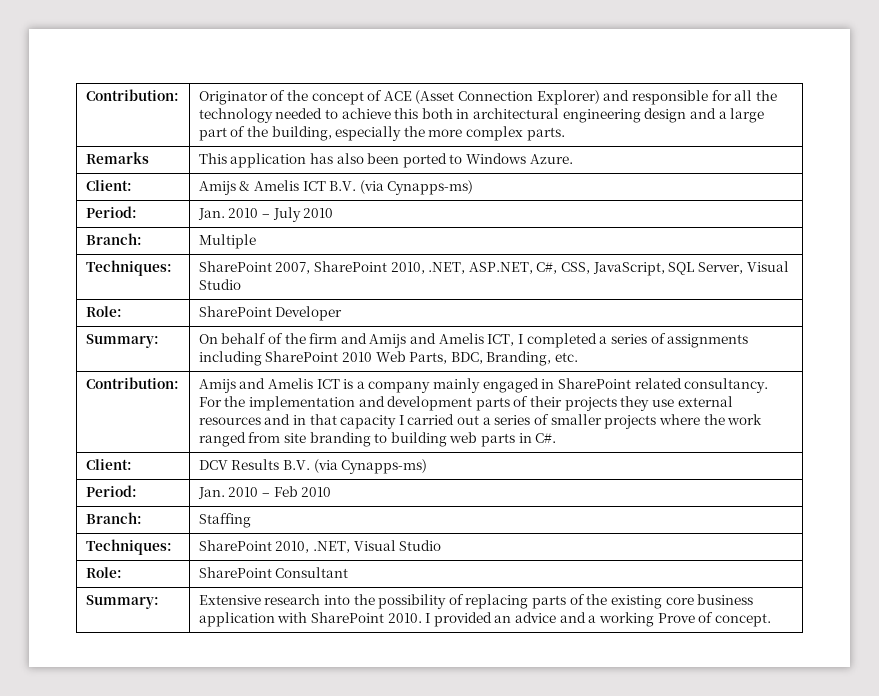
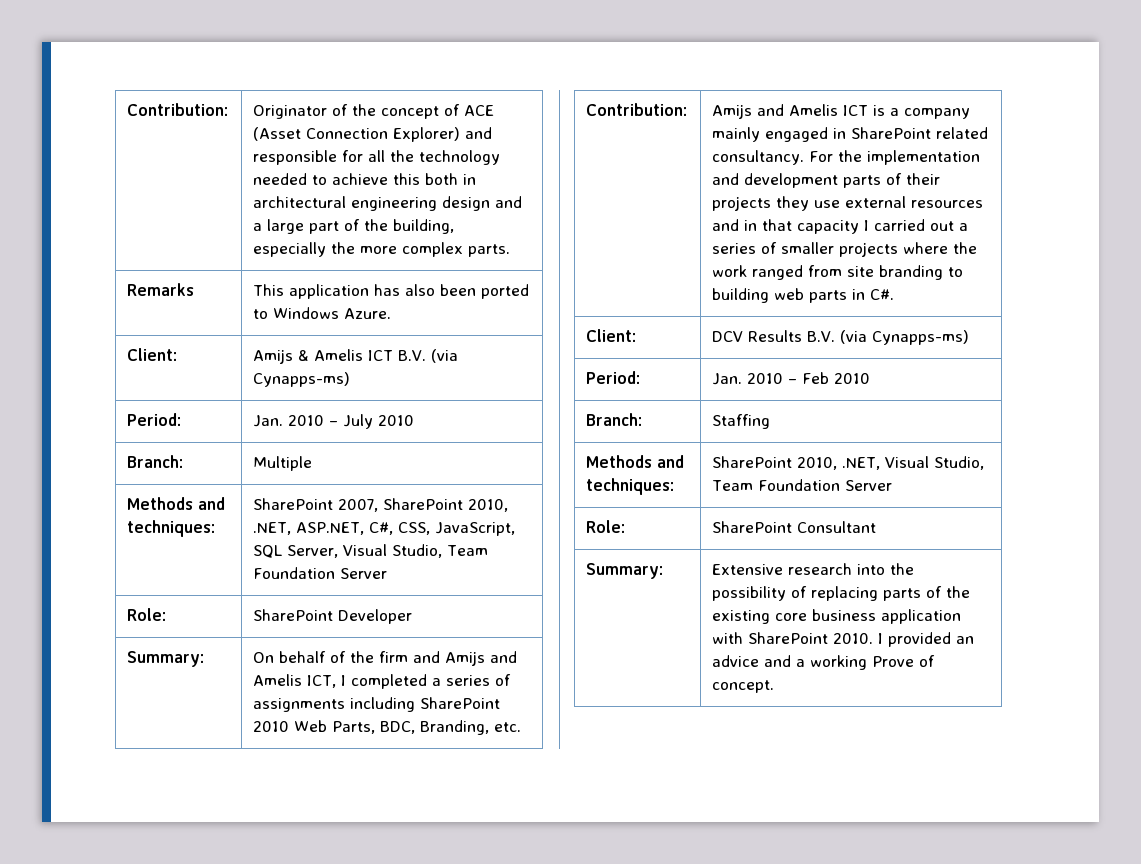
- Techniques: | SharePoint 2007, SharePoint 2010, .NET, ASP.NET, C#, CSS, JavaScript, SQL Server, Visual Studio
+ Methods and techniques: | SharePoint 2007, SharePoint 2010, .NET, ASP.NET, C#, CSS, JavaScript, SQL Server, Visual Studio, Team Foundation Server
- Techniques: | SharePoint 2010, .NET, Visual Studio
+ Methods and techniques: | SharePoint 2010, .NET, Visual Studio, Team Foundation Server

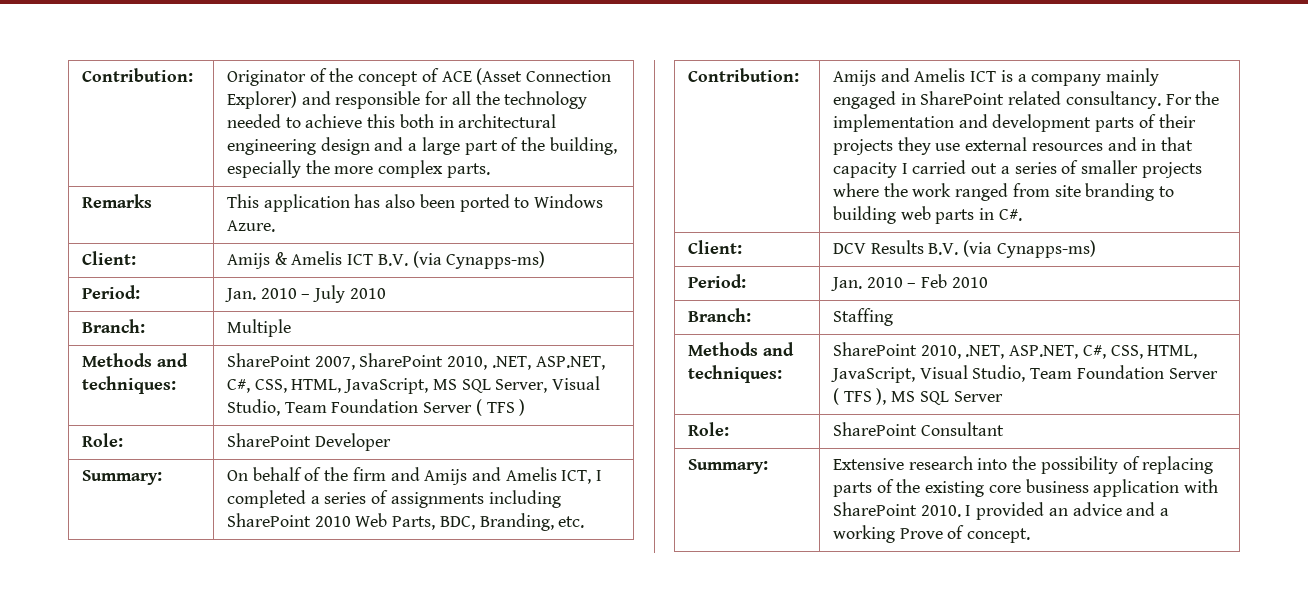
- Methods and techniques: | SharePoint 2007, SharePoint 2010, .NET, ASP.NET, C#, CSS, JavaScript, SQL Server, Visual Studio, Team Foundation Server
+ Methods and techniques: | SharePoint 2007, SharePoint 2010, .NET, ASP.NET, C#, CSS, HTML, JavaScript, MS SQL Server, Visual Studio, Team Foundation Server ( TFS )
- Methods and techniques: | SharePoint 2010, .NET, Visual Studio, Team Foundation Server
+ Methods and techniques: | SharePoint 2010, .NET, ASP.NET, C#, CSS, HTML, JavaScript, Visual Studio, Team Foundation Server ( TFS ), MS SQL Server

